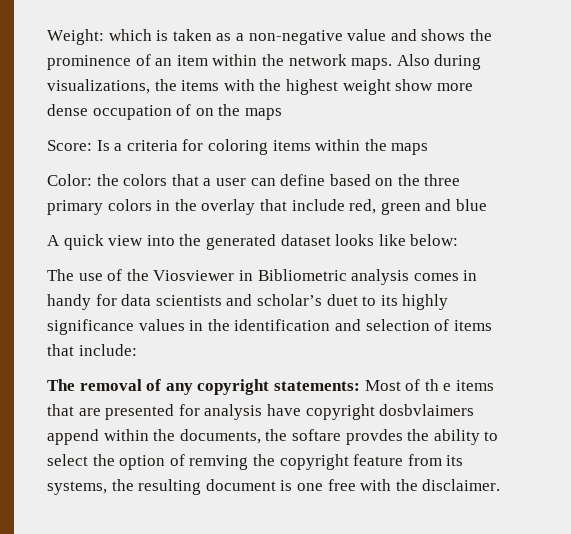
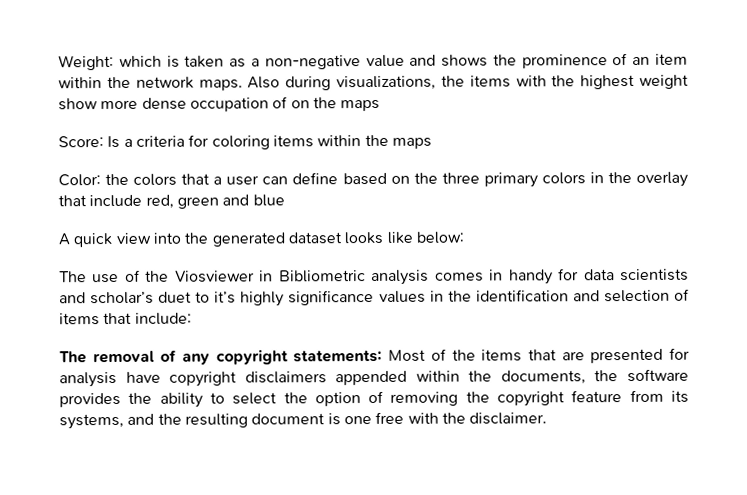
- The use of the Viosviewer in Bibliometric analysis comes in handy for data scientists and scholar’s duet to its highly significance values in the identification and selection of items that include:
+ The use of the Viosviewer in Bibliometric analysis comes in handy for data scientists and scholar’s duet to it’s highly significance values in the identification and selection of items that include:
- The removal of any copyright statements: Most of th e items that are presented for analysis have copyright dosbvlaimers append within the documents, the softare provdes the ability to select the option of remving the copyright feature from its systems, the resulting document is one free with the disclaimer.
+ The removal of any copyright statements: Most of the items that are presented for analysis have copyright disclaimers appended within the documents, the software provides the ability to select the option of removing the copyright feature from its systems, and the resulting document is one free with the disclaimer.

